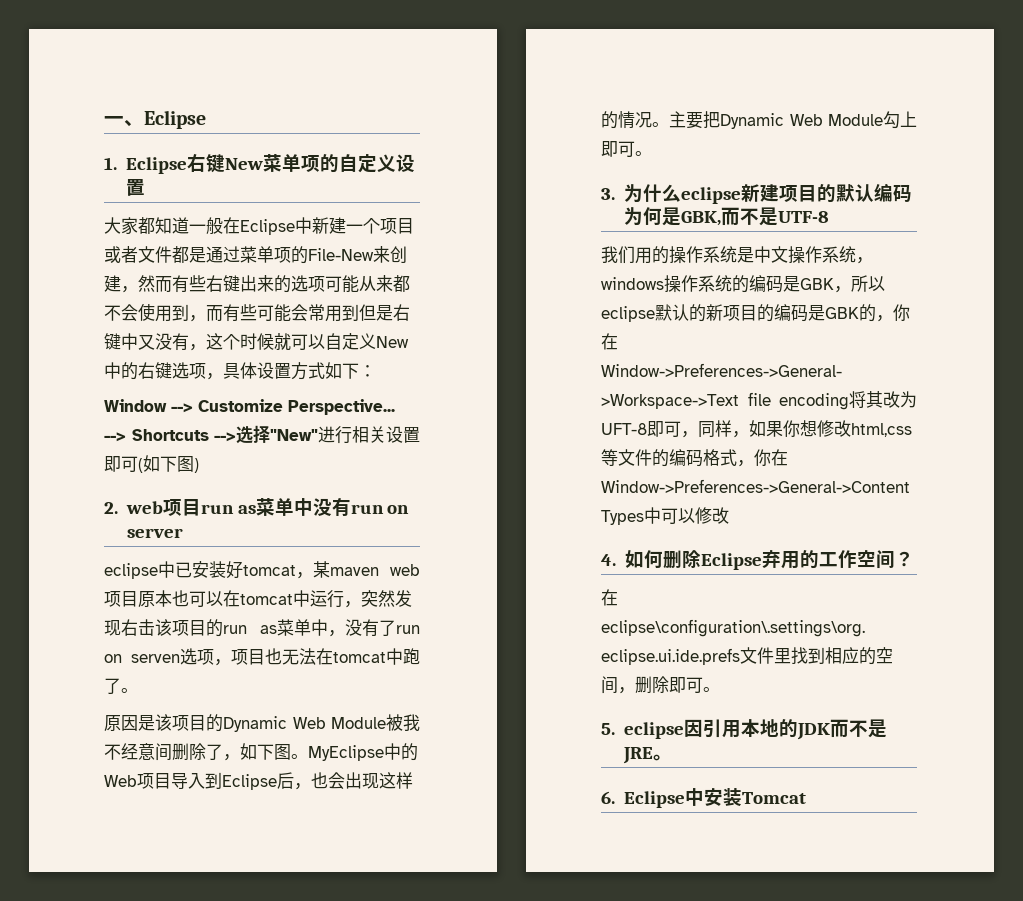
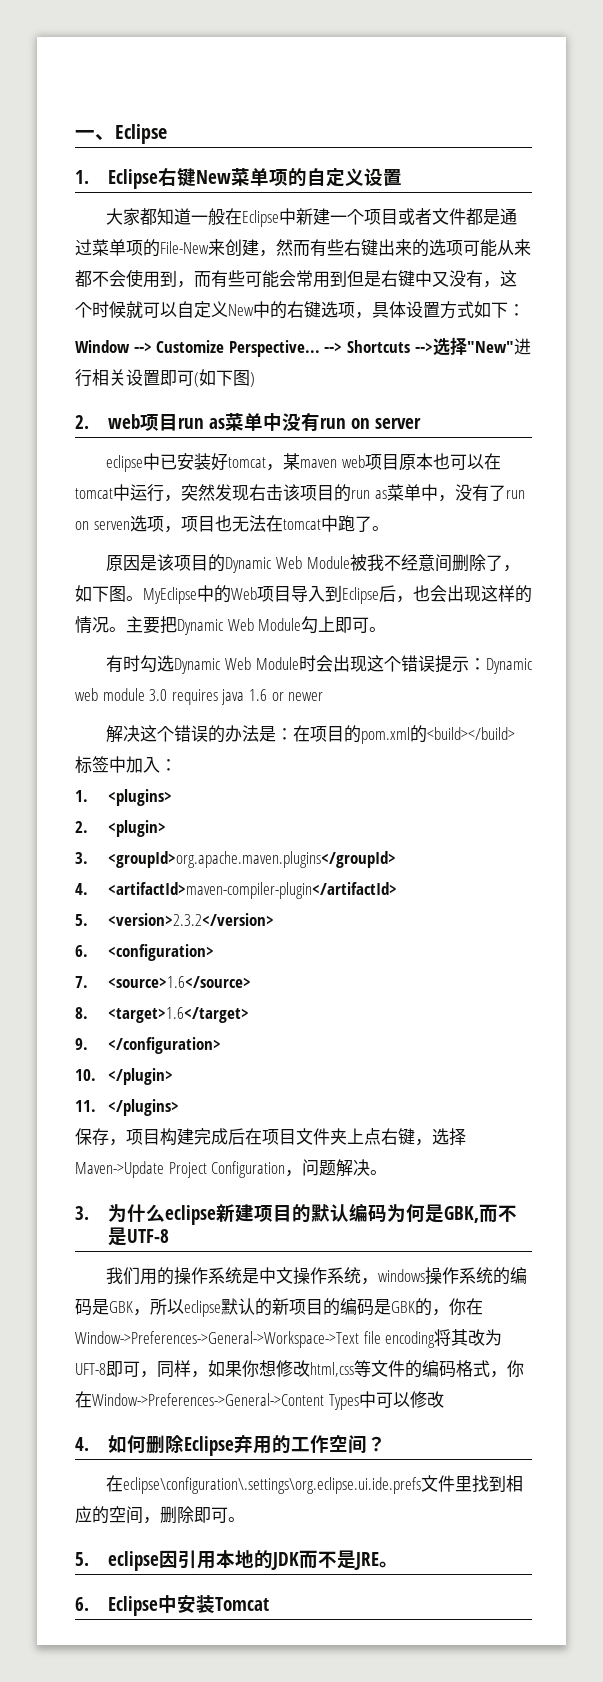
+ 有时勾选Dynamic Web Module时会出现这个错误提示：Dynamic web module 3.0 requires java 1.6 or newer
+ 解决这个错误的办法是：在项目的pom.xml的<build></build>标签中加入：
+ 1. <plugins>
+ 2. <plugin>
+ 3. <groupId>org.apache.maven.plugins</groupId>
+ 4. <artifactId>maven-compiler-plugin</artifactId>
+ 5. <version>2.3.2</version>
+ 6. <configuration>
+ 7. <source>1.6</source>
+ 8. <target>1.6</target>
+ 9. </configuration>
+ 10. </plugin>
+ 11. </plugins>
+ 保存，项目构建完成后在项目文件夹上点右键，选择Maven->Update Project Configuration，问题解决。

